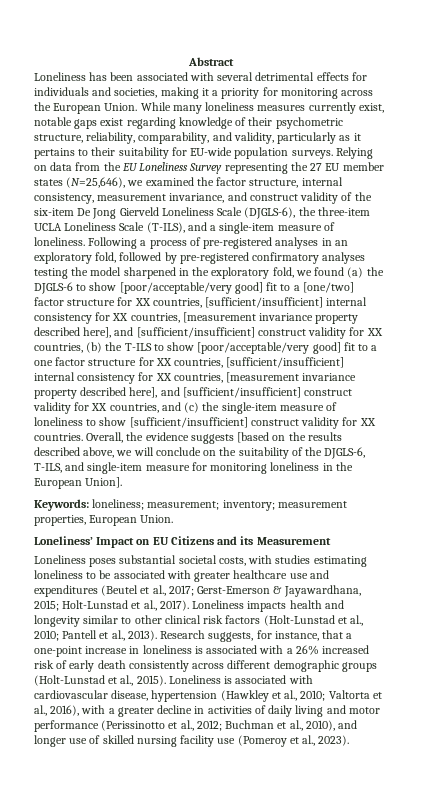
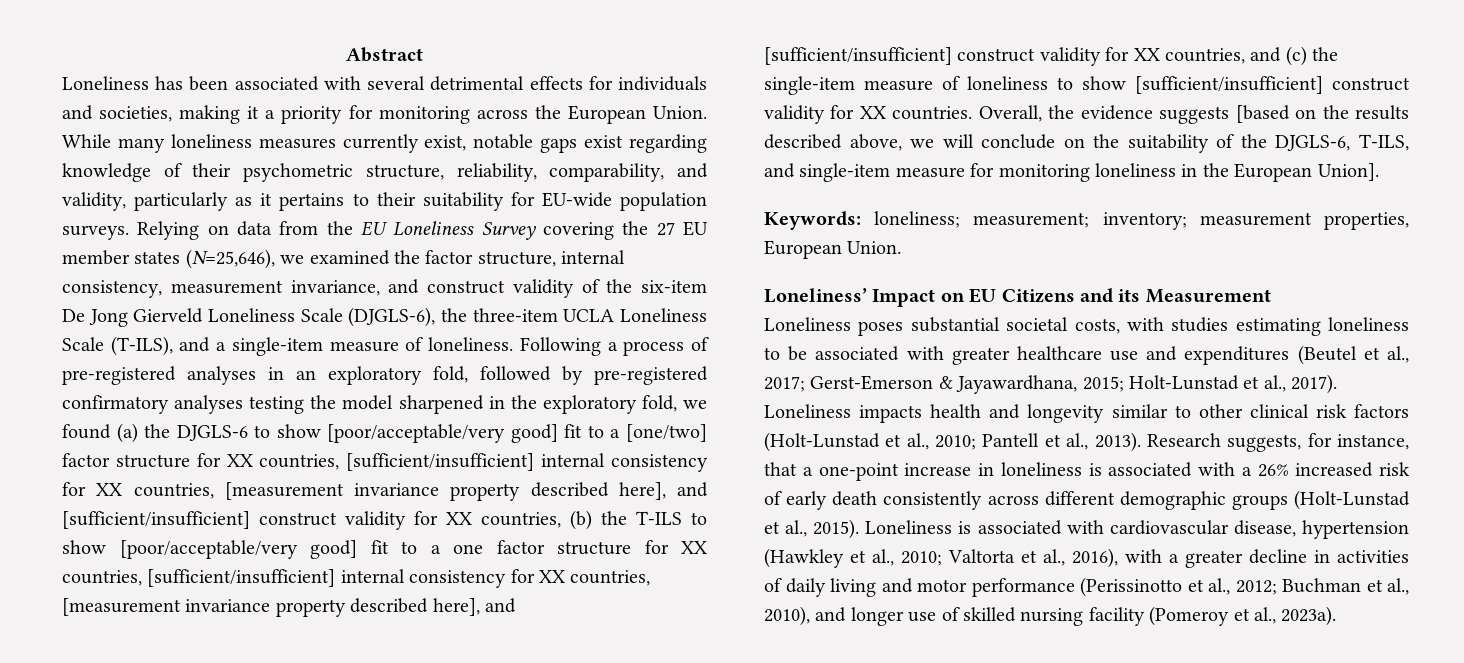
- Relying on data from the EU Loneliness Survey representing the 27 EU member states (N=25,646), we examined the factor structure, internal consistency, measurement invariance, and construct validity of the six-item De Jong Gierveld Loneliness Scale (DJGLS-6), the three-item UCLA Loneliness Scale (T-ILS), and a single-item measure of loneliness.
+ Relying on data from the EU Loneliness Survey covering the 27 EU member states (N=25,646), we examined the factor structure, internal consistency, measurement invariance, and construct validity of the six-item De Jong Gierveld Loneliness Scale (DJGLS-6), the three-item UCLA Loneliness Scale (T-ILS), and a single-item measure of loneliness.
- Loneliness is associated with cardiovascular disease, hypertension (Hawkley et al., 2010; Valtorta et al., 2016), with a greater decline in activities of daily living and motor performance (Perissinotto et al., 2012; Buchman et al., 2010), and longer use of skilled nursing facility use (Pomeroy et al., 2023).
+ Loneliness is associated with cardiovascular disease, hypertension (Hawkley et al., 2010; Valtorta et al., 2016), with a greater decline in activities of daily living and motor performance (Perissinotto et al., 2012; Buchman et al., 2010), and longer use of skilled nursing facility (Pomeroy et al., 2023a).

